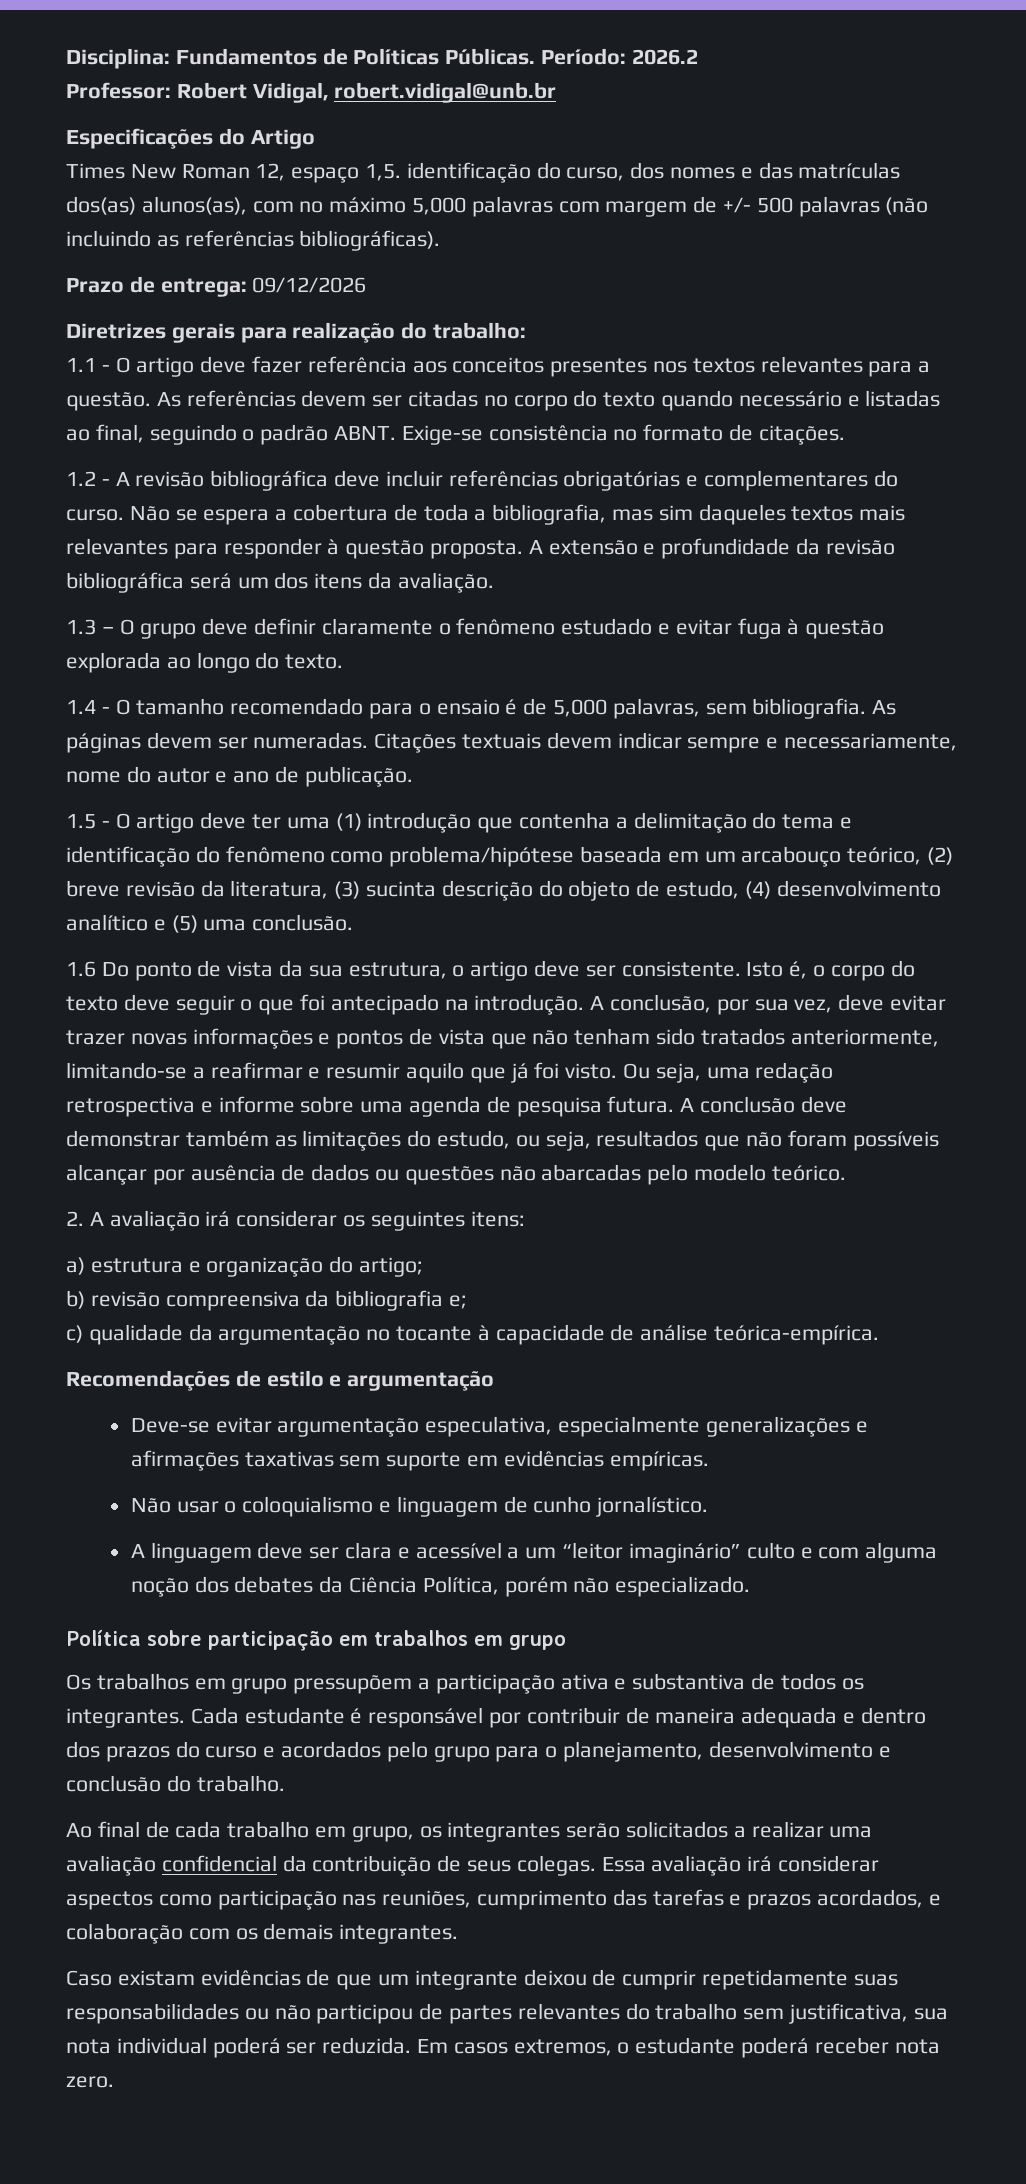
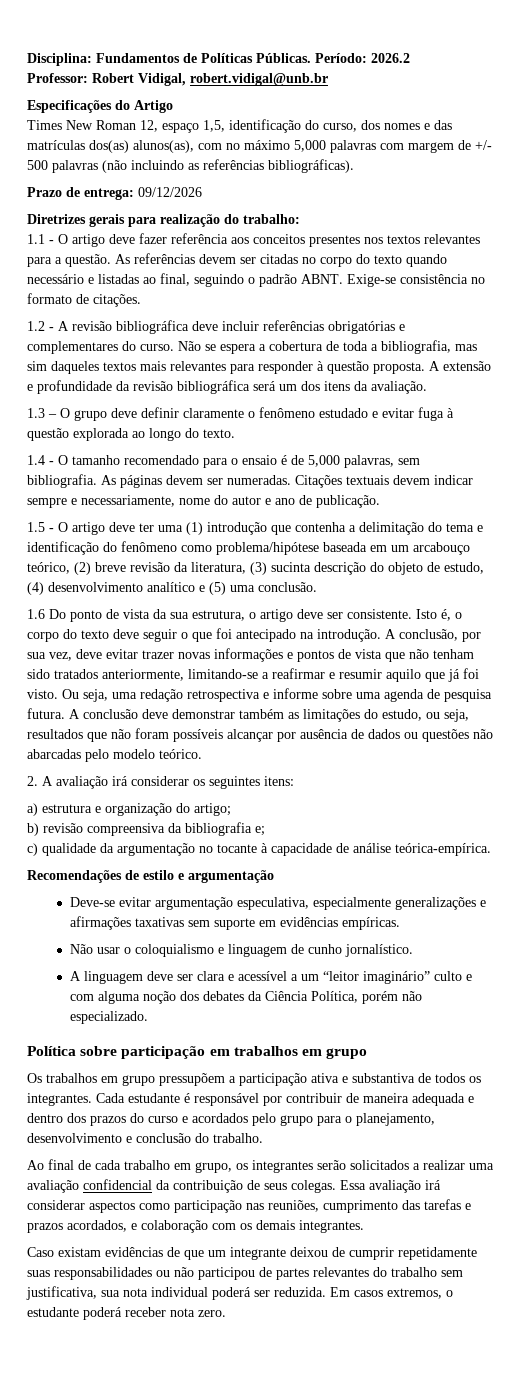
- Times New Roman 12, espaço 1,5. identificação do curso, dos nomes e das matrículas dos(as) alunos(as), com no máximo 5,000 palavras com margem de +/- 500 palavras (não incluindo as referências bibliográficas).
+ Times New Roman 12, espaço 1,5, identificação do curso, dos nomes e das matrículas dos(as) alunos(as), com no máximo 5,000 palavras com margem de +/- 500 palavras (não incluindo as referências bibliográficas).

